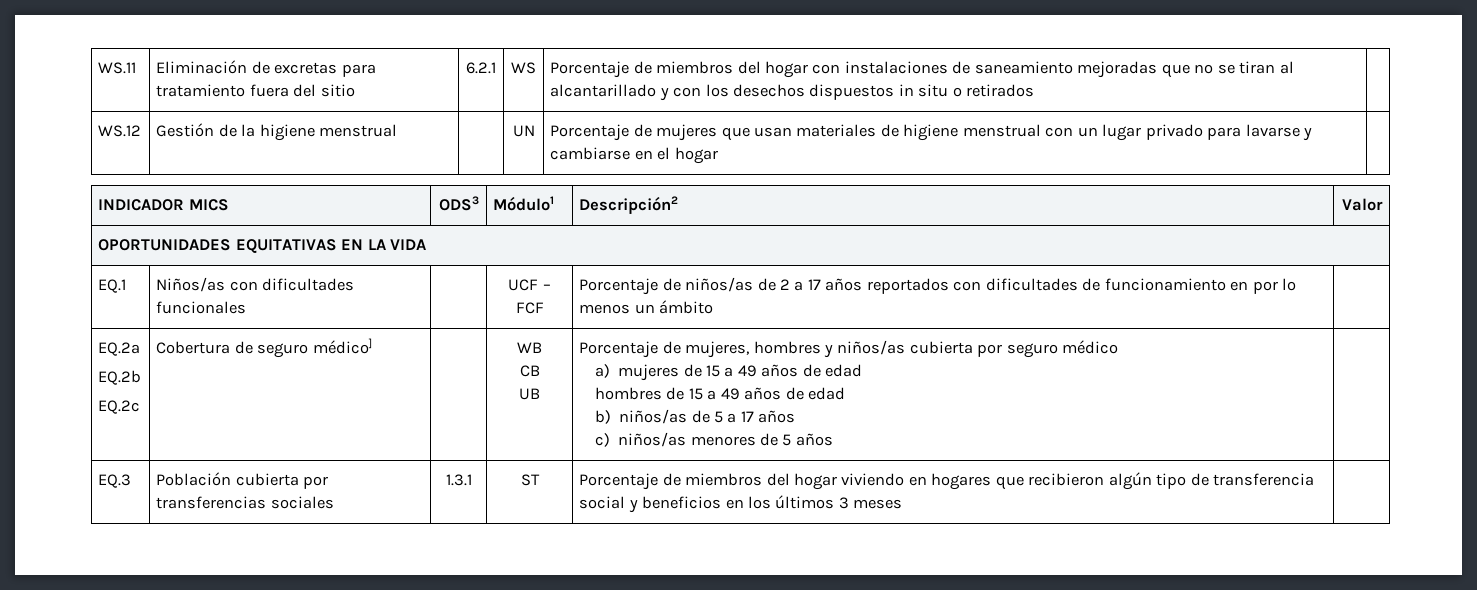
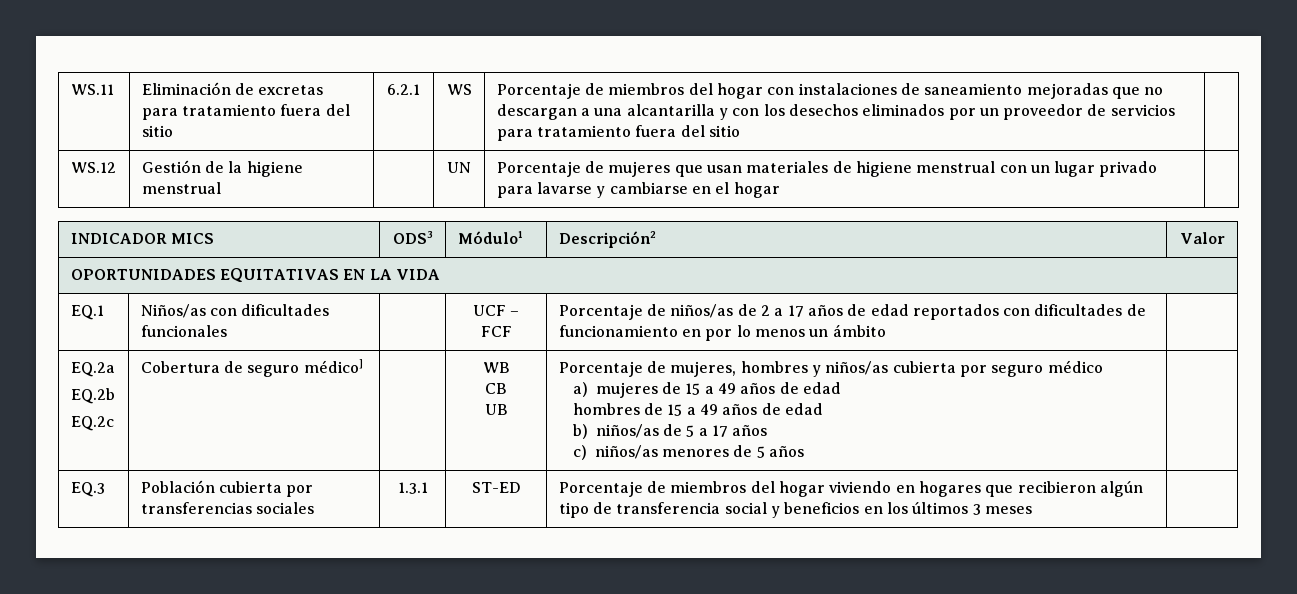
- Porcentaje de miembros del hogar con instalaciones de saneamiento mejoradas que no se tiran al alcantarillado y con los desechos dispuestos in situ o retirados
+ Porcentaje de miembros del hogar con instalaciones de saneamiento mejoradas que no descargan a una alcantarilla y con los desechos eliminados por un proveedor de servicios para tratamiento fuera del sitio
- EQ.1 | Niños/as con dificultades funcionales | | UCF – FCF | Porcentaje de niños/as de 2 a 17 años reportados con dificultades de funcionamiento en por lo menos un ámbito |
+ EQ.1 | Niños/as con dificultades funcionales | | UCF – FCF | Porcentaje de niños/as de 2 a 17 años de edad reportados con dificultades de funcionamiento en por lo menos un ámbito |
- EQ.3 | Población cubierta por transferencias sociales | 1.3.1 | ST | Porcentaje de miembros del hogar viviendo en hogares que recibieron algún tipo de transferencia social y beneficios en los últimos 3 meses |
+ EQ.3 | Población cubierta por transferencias sociales | 1.3.1 | ST-ED | Porcentaje de miembros del hogar viviendo en hogares que recibieron algún tipo de transferencia social y beneficios en los últimos 3 meses |

